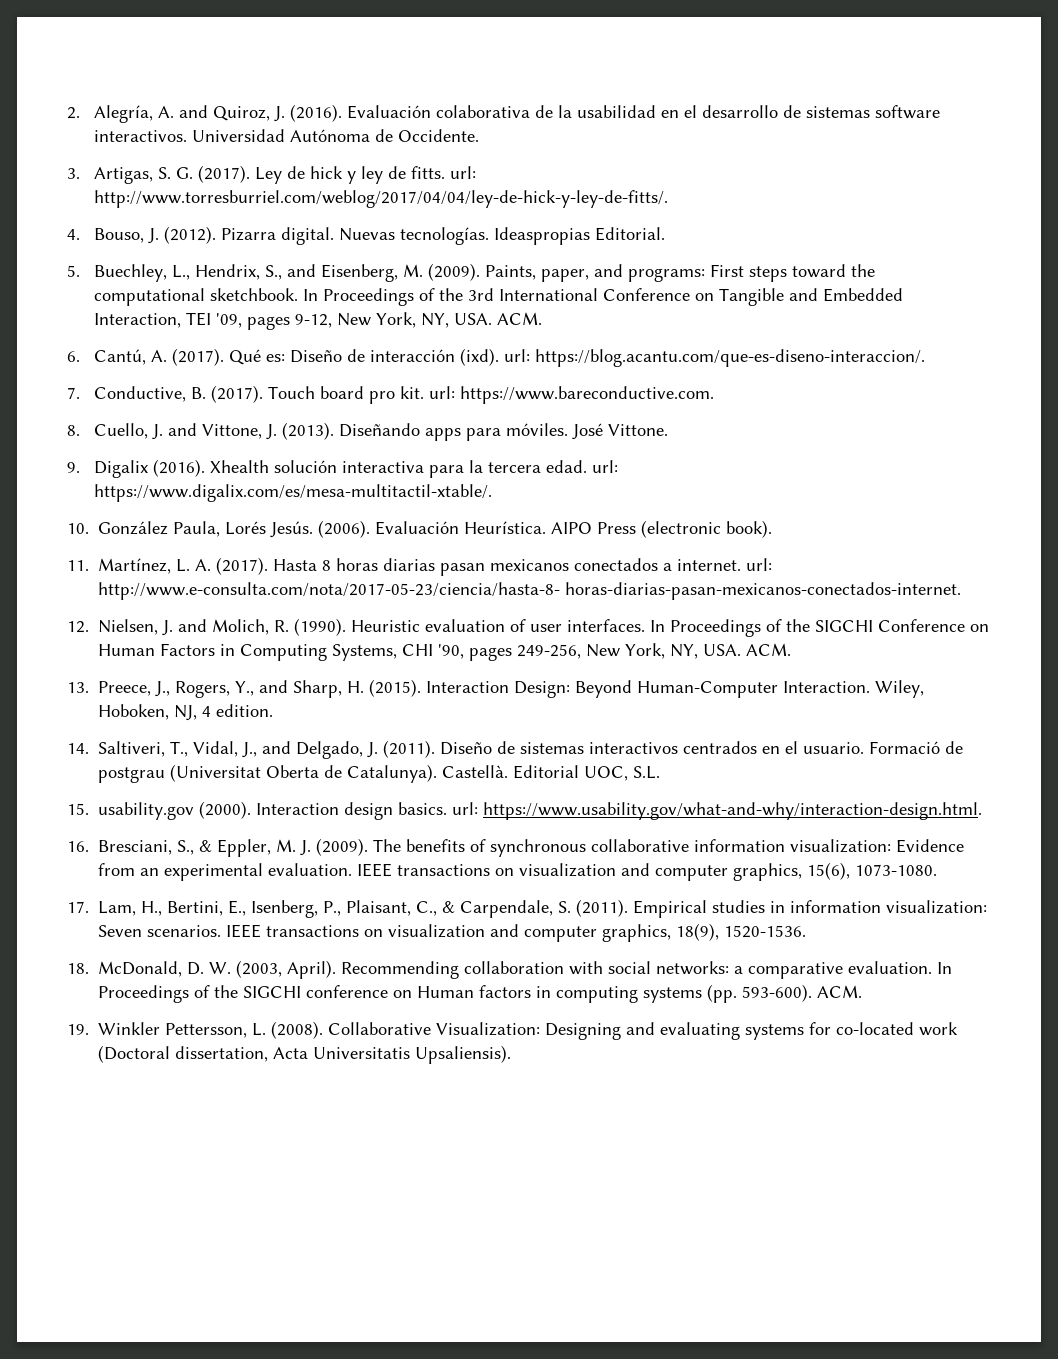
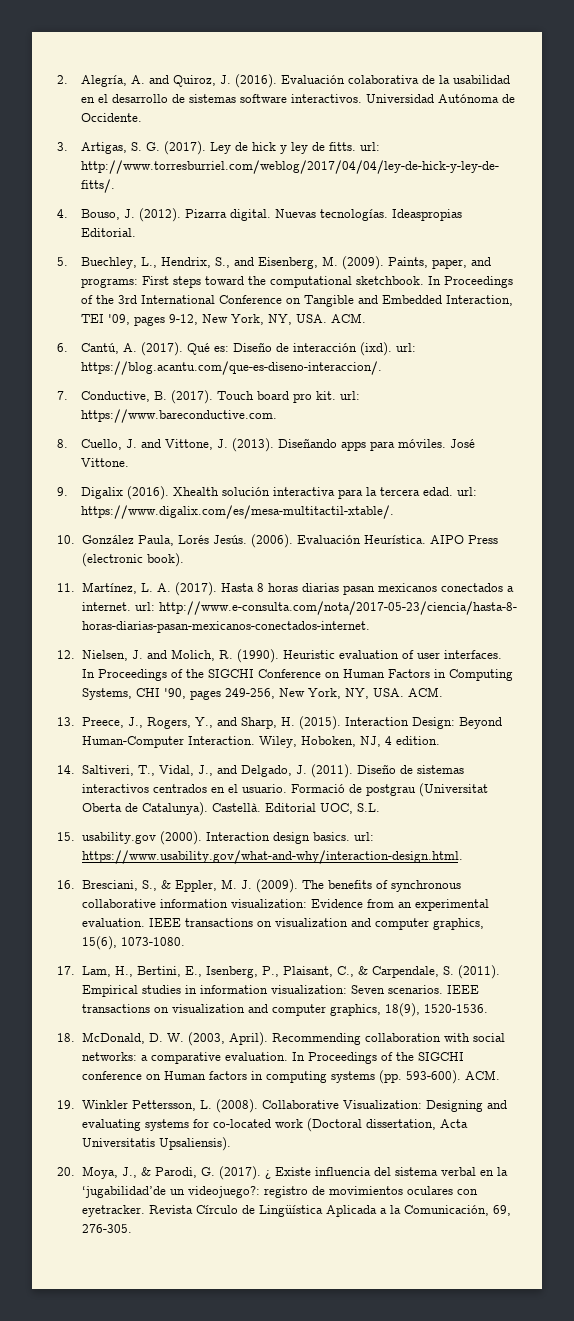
+ 20. Moya, J., & Parodi, G. (2017). ¿ Existe influencia del sistema verbal en la ‘jugabilidad’de un videojuego?: registro de movimientos oculares con eyetracker. Revista Círculo de Lingüística Aplicada a la Comunicación, 69, 276-305.

